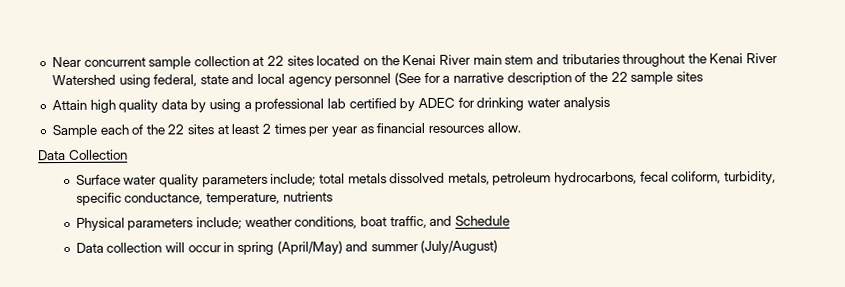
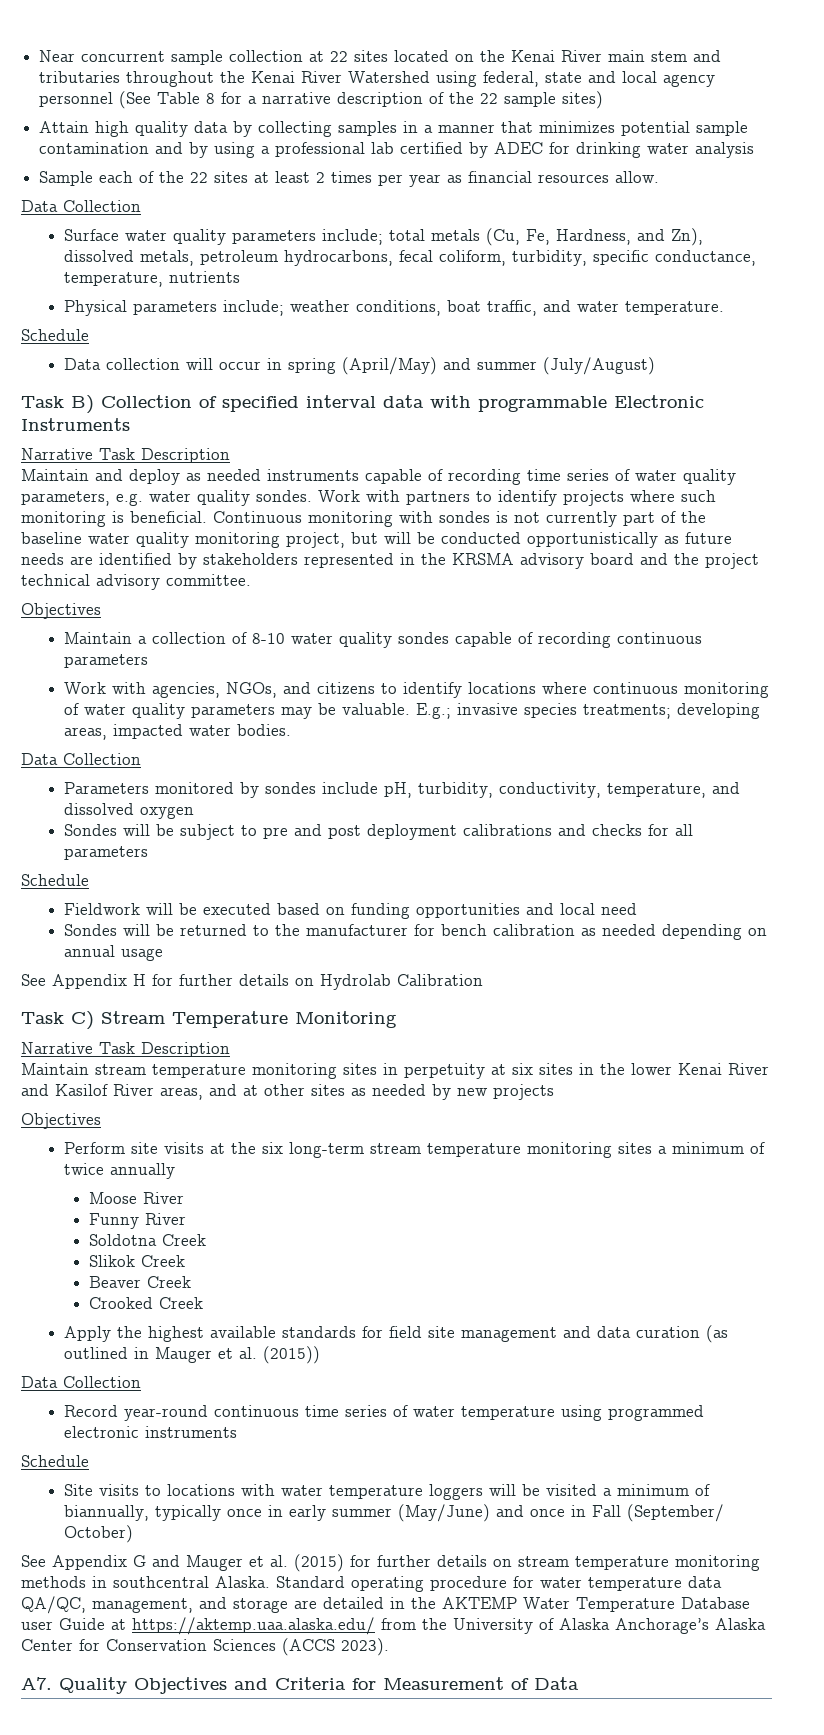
- Near concurrent sample collection at 22 sites located on the Kenai River main stem and tributaries throughout the Kenai River Watershed using federal, state and local agency personnel (See for a narrative description of the 22 sample sites
+ Near concurrent sample collection at 22 sites located on the Kenai River main stem and tributaries throughout the Kenai River Watershed using federal, state and local agency personnel (See Table 8 for a narrative description of the 22 sample sites)
- Attain high quality data by using a professional lab certified by ADEC for drinking water analysis
+ Attain high quality data by collecting samples in a manner that minimizes potential sample contamination and by using a professional lab certified by ADEC for drinking water analysis
- Surface water quality parameters include; total metals dissolved metals, petroleum hydrocarbons, fecal coliform, turbidity, specific conductance, temperature, nutrients
+ Surface water quality parameters include; total metals (Cu, Fe, Hardness, and Zn), dissolved metals, petroleum hydrocarbons, fecal coliform, turbidity, specific conductance, temperature, nutrients
- Physical parameters include; weather conditions, boat traffic, and Schedule
+ Physical parameters include; weather conditions, boat traffic, and water temperature.
+ Schedule
+ Task B) Collection of specified interval data with programmable Electronic Instruments
+ Narrative Task Description
+ Maintain and deploy as needed instruments capable of recording time series of water quality parameters, e.g. water quality sondes. Work with partners to identify projects where such monitoring is beneficial. Continuous monitoring with sondes is not currently part of the baseline water quality monitoring project, but will be conducted opportunistically as future needs are identified by stakeholders represented in the KRSMA advisory board and the project technical advisory committee.
+ Objectives
+ Maintain a collection of 8-10 water quality sondes capable of recording continuous parameters
+ Work with agencies, NGOs, and citizens to identify locations where continuous monitoring of water quality parameters may be valuable. E.g.; invasive species treatments; developing areas, impacted water bodies.
+ Data Collection
+ Parameters monitored by sondes include pH, turbidity, conductivity, temperature, and dissolved oxygen
+ Sondes will be subject to pre and post deployment calibrations and checks for all parameters
+ Schedule
+ Fieldwork will be executed based on funding opportunities and local need
+ Sondes will be returned to the manufacturer for bench calibration as needed depending on annual usage
+ See Appendix H for further details on Hydrolab Calibration
+ Task C) Stream Temperature Monitoring
+ Narrative Task Description
+ Maintain stream temperature monitoring sites in perpetuity at six sites in the lower Kenai River and Kasilof River areas, and at other sites as needed by new projects
+ Objectives
+ Perform site visits at the six long-term stream temperature monitoring sites a minimum of twice annually
+ Moose River
+ Funny River
+ Soldotna Creek
+ Slikok Creek
+ Beaver Creek
+ Crooked Creek
+ Apply the highest available standards for field site management and data curation (as outlined in Mauger et al. (2015))
+ Data Collection
+ Record year-round continuous time series of water temperature using programmed electronic instruments
+ Schedule
+ Site visits to locations with water temperature loggers will be visited a minimum of biannually, typically once in early summer (May/June) and once in Fall (September/ October)
+ See Appendix G and Mauger et al. (2015) for further details on stream temperature monitoring methods in southcentral Alaska. Standard operating procedure for water temperature data QA/QC, management, and storage are detailed in the AKTEMP Water Temperature Database user Guide at https://aktemp.uaa.alaska.edu/ from the University of Alaska Anchorage’s Alaska Center for Conservation Sciences (ACCS 2023).
+ A7. Quality Objectives and Criteria for Measurement of Data

